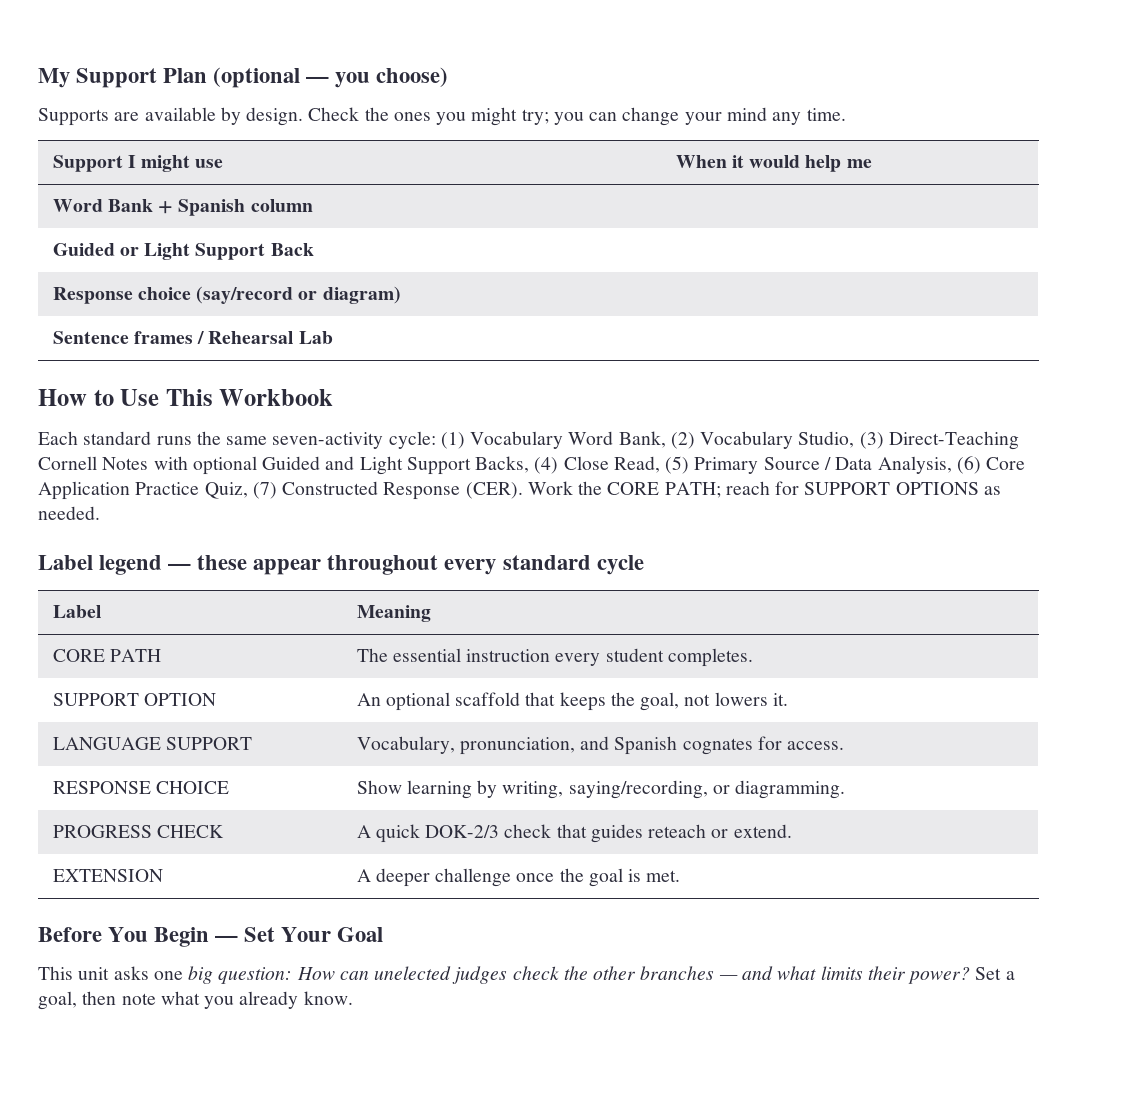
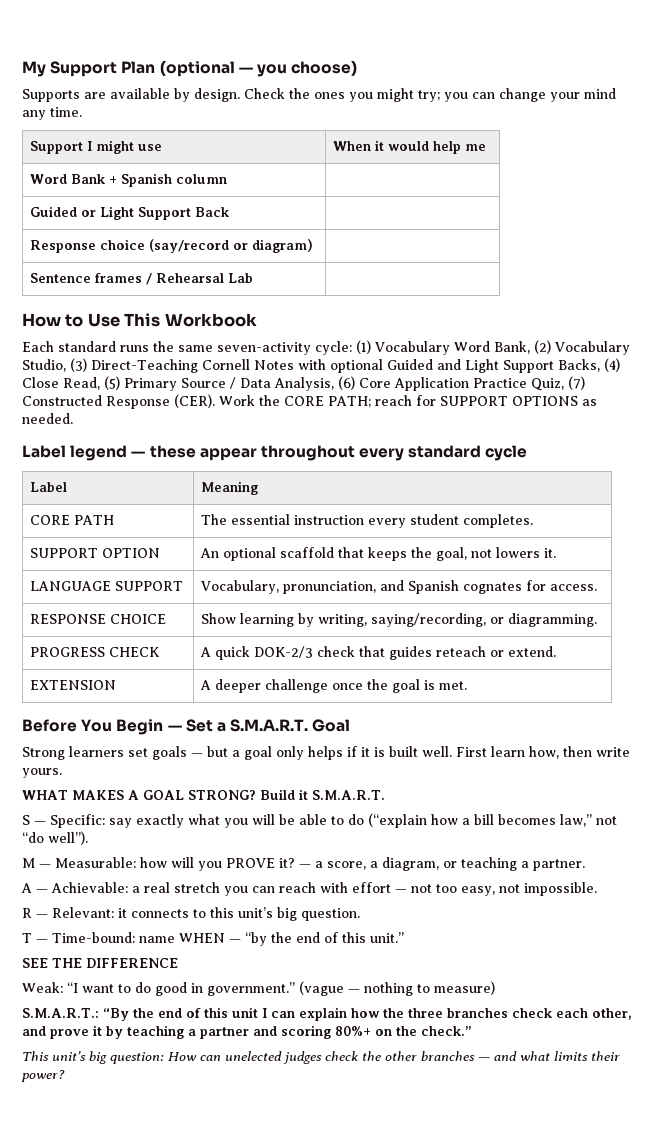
- Before You Begin — Set Your Goal
+ Before You Begin — Set a S.M.A.R.T. Goal
- This unit asks one big question: How can unelected judges check the other branches — and what limits their power? Set a goal, then note what you already know.
+ Strong learners set goals — but a goal only helps if it is built well. First learn how, then write yours.
+ WHAT MAKES A GOAL STRONG? Build it S.M.A.R.T.
+ S — Specific: say exactly what you will be able to do (“explain how a bill becomes law,” not “do well”).
+ M — Measurable: how will you PROVE it? — a score, a diagram, or teaching a partner.
+ A — Achievable: a real stretch you can reach with effort — not too easy, not impossible.
+ R — Relevant: it connects to this unit’s big question.
+ T — Time-bound: name WHEN — “by the end of this unit.”
+ SEE THE DIFFERENCE
+ Weak: “I want to do good in government.” (vague — nothing to measure)
+ S.M.A.R.T.: “By the end of this unit I can explain how the three branches check each other, and prove it by teaching a partner and scoring 80%+ on the check.”
+ This unit’s big question: How can unelected judges check the other branches — and what limits their power?

